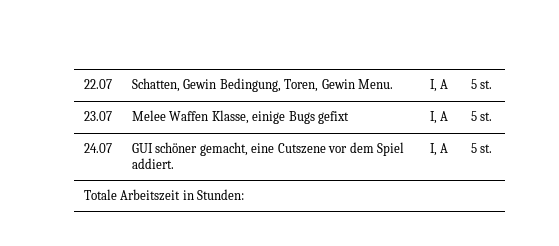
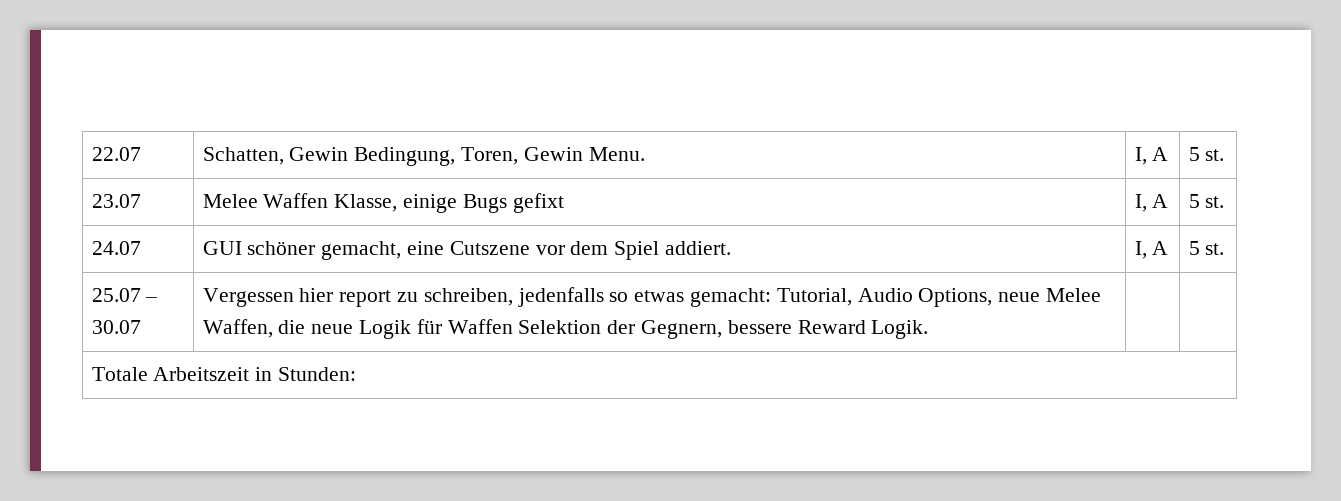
+ 25.07 – 30.07 | Vergessen hier report zu schreiben, jedenfalls so etwas gemacht: Tutorial, Audio Options, neue Melee Waffen, die neue Logik für Waffen Selektion der Gegnern, bessere Reward Logik. | |

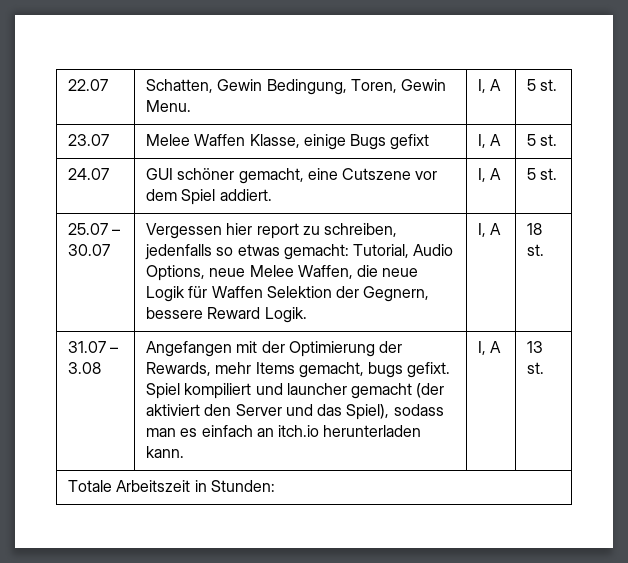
- 25.07 – 30.07 | Vergessen hier report zu schreiben, jedenfalls so etwas gemacht: Tutorial, Audio Options, neue Melee Waffen, die neue Logik für Waffen Selektion der Gegnern, bessere Reward Logik. | |
+ 25.07 – 30.07 | Vergessen hier report zu schreiben, jedenfalls so etwas gemacht: Tutorial, Audio Options, neue Melee Waffen, die neue Logik für Waffen Selektion der Gegnern, bessere Reward Logik. | I, A | 18 st.
+ 31.07 – 3.08 | Angefangen mit der Optimierung der Rewards, mehr Items gemacht, bugs gefixt. Spiel kompiliert und launcher gemacht (der aktiviert den Server und das Spiel), sodass man es einfach an itch.io herunterladen kann. | I, A | 13 st.

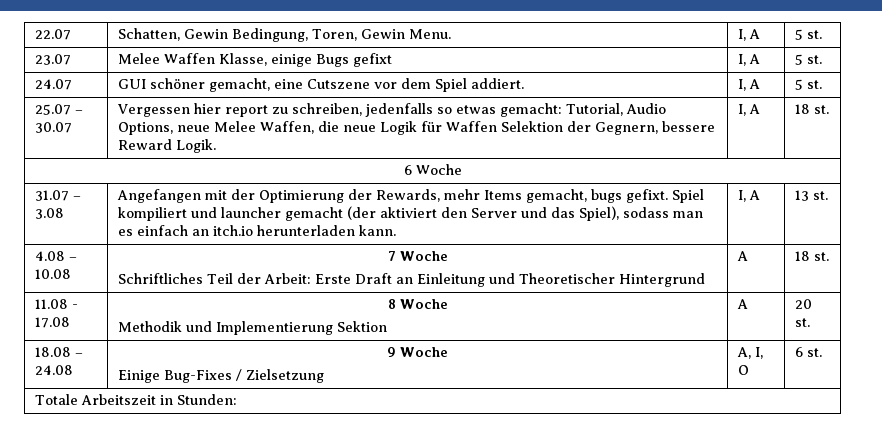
+ 6 Woche
+ 4.08 – 10.08 | 7 Woche
+ Schriftliches Teil der Arbeit: Erste Draft an Einleitung und Theoretischer Hintergrund | A | 18 st.
+ 11.08 - 17.08 | 8 Woche
+ Methodik und Implementierung Sektion | A | 20 st.
+ 18.08 – 24.08 | 9 Woche
+ Einige Bug-Fixes / Zielsetzung | A, I, O | 6 st.

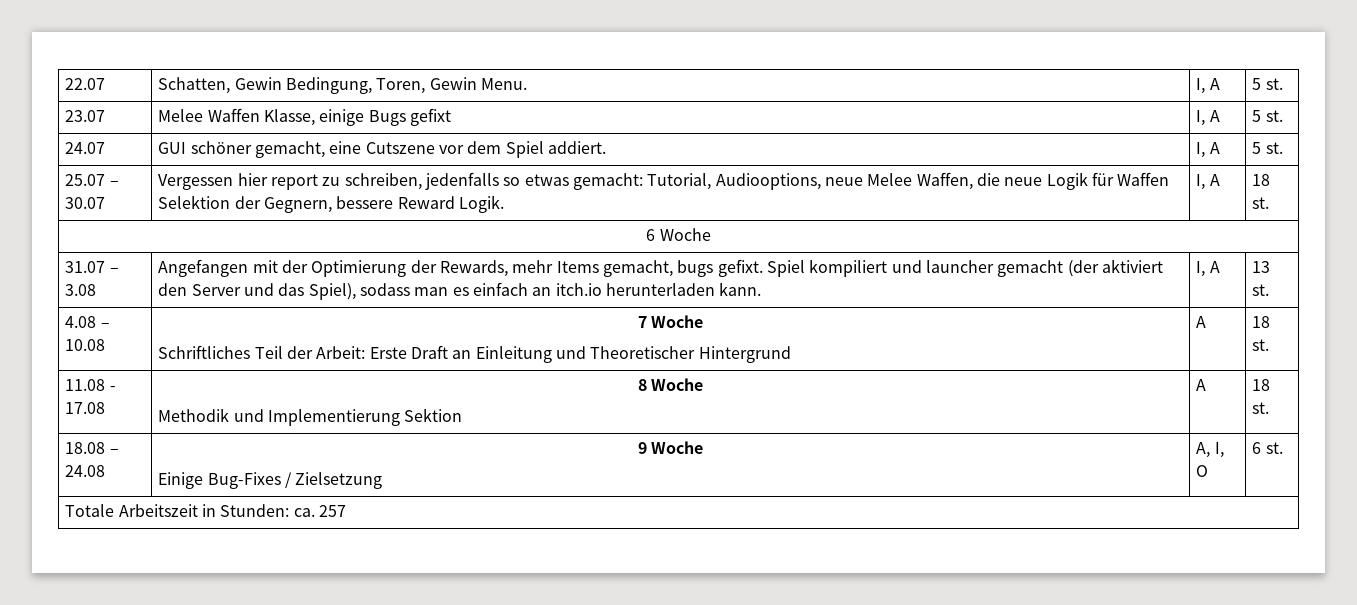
- 25.07 – 30.07 | Vergessen hier report zu schreiben, jedenfalls so etwas gemacht: Tutorial, Audio Options, neue Melee Waffen, die neue Logik für Waffen Selektion der Gegnern, bessere Reward Logik. | I, A | 18 st.
+ 25.07 – 30.07 | Vergessen hier report zu schreiben, jedenfalls so etwas gemacht: Tutorial, Audiooptions, neue Melee Waffen, die neue Logik für Waffen Selektion der Gegnern, bessere Reward Logik. | I, A | 18 st.
  11.08 - 17.08 | 8 Woche
- Methodik und Implementierung Sektion | A | 20 st.
+ Methodik und Implementierung Sektion | A | 18 st.
- Totale Arbeitszeit in Stunden:
+ Totale Arbeitszeit in Stunden: ca. 257

